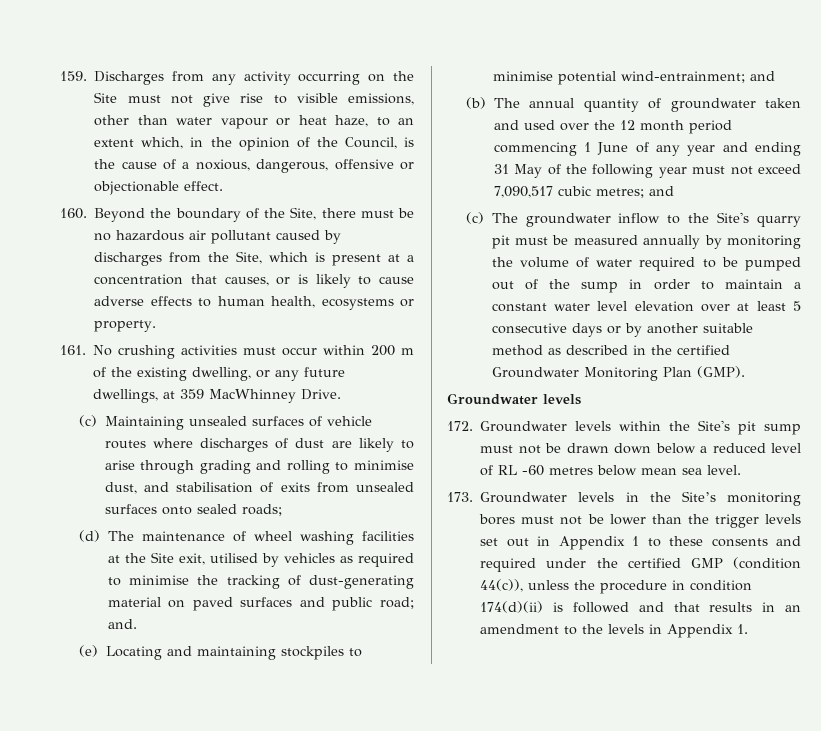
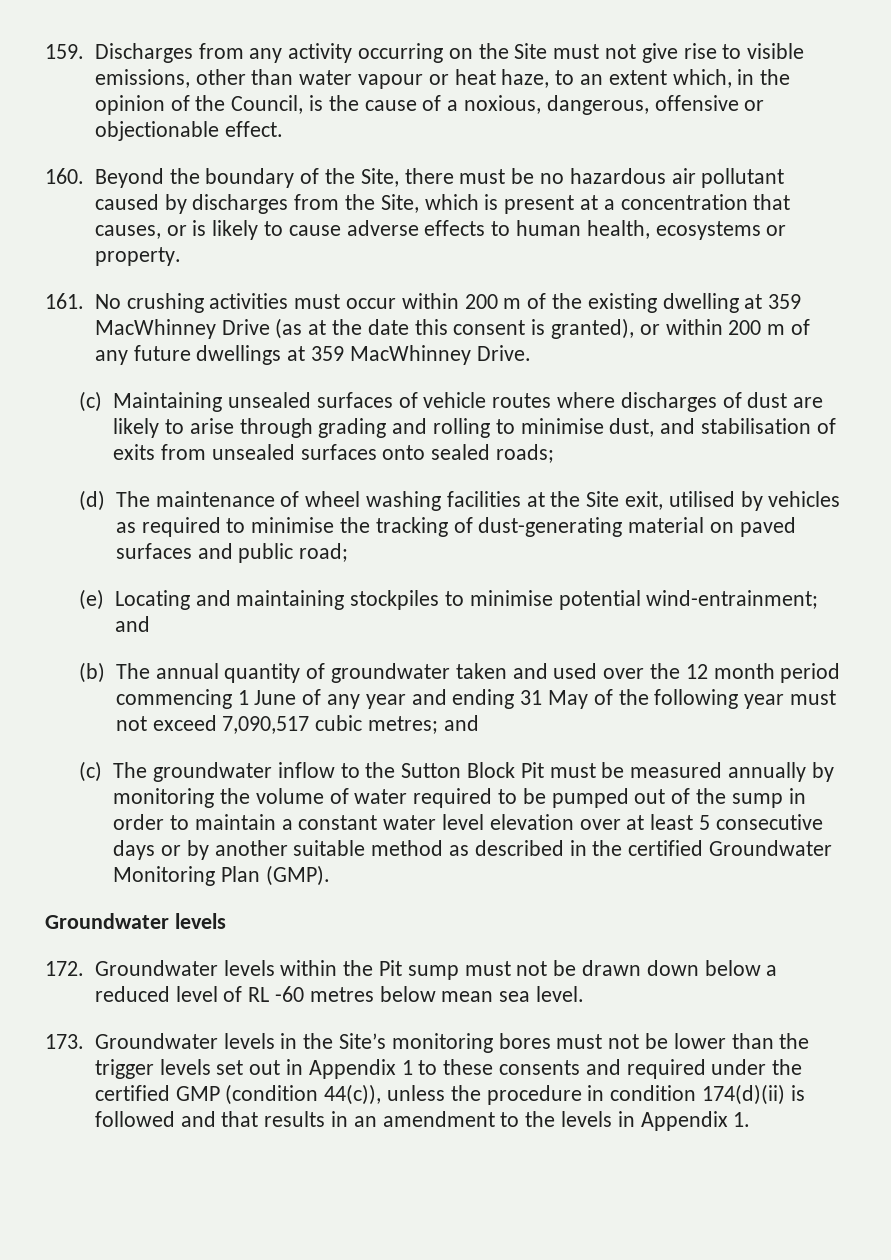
- 161. No crushing activities must occur within 200 m of the existing dwelling, or any future dwellings, at 359 MacWhinney Drive.
+ 161. No crushing activities must occur within 200 m of the existing dwelling at 359 MacWhinney Drive (as at the date this consent is granted), or within 200 m of any future dwellings at 359 MacWhinney Drive.
- (d) The maintenance of wheel washing facilities at the Site exit, utilised by vehicles as required to minimise the tracking of dust-generating material on paved surfaces and public road; and.
+ (d) The maintenance of wheel washing facilities at the Site exit, utilised by vehicles as required to minimise the tracking of dust-generating material on paved surfaces and public road;
- (c) The groundwater inflow to the Site's quarry pit must be measured annually by monitoring the volume of water required to be pumped out of the sump in order to maintain a constant water level elevation over at least 5 consecutive days or by another suitable method as described in the certified Groundwater Monitoring Plan (GMP).
+ (c) The groundwater inflow to the Sutton Block Pit must be measured annually by monitoring the volume of water required to be pumped out of the sump in order to maintain a constant water level elevation over at least 5 consecutive days or by another suitable method as described in the certified Groundwater Monitoring Plan (GMP).
- 172. Groundwater levels within the Site's pit sump must not be drawn down below a reduced level of RL -60 metres below mean sea level.
+ 172. Groundwater levels within the Pit sump must not be drawn down below a reduced level of RL -60 metres below mean sea level.

